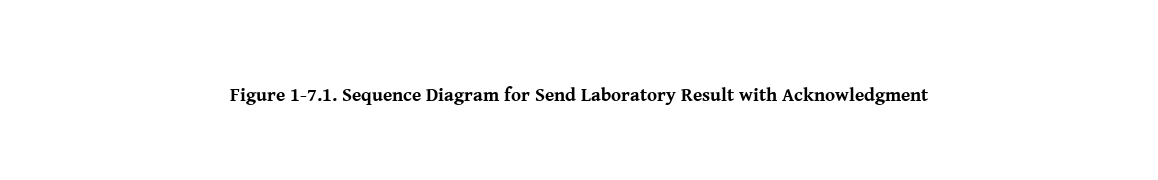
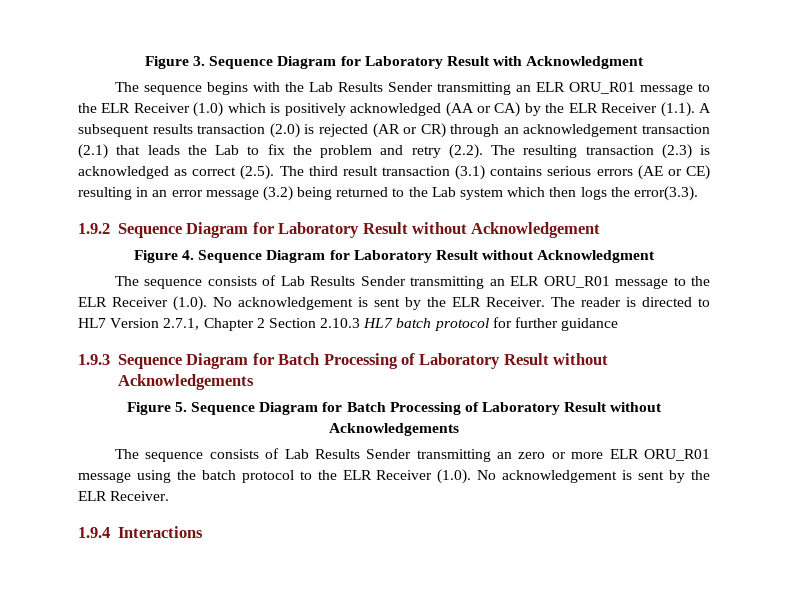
- Figure 1-7.1. Sequence Diagram for Send Laboratory Result with Acknowledgment
+ Figure 3. Sequence Diagram for Laboratory Result with Acknowledgment
+ The sequence begins with the Lab Results Sender transmitting an ELR ORU_R01 message to the ELR Receiver (1.0) which is positively acknowledged (AA or CA) by the ELR Receiver (1.1). A subsequent results transaction (2.0) is rejected (AR or CR) through an acknowledgement transaction (2.1) that leads the Lab to fix the problem and retry (2.2). The resulting transaction (2.3) is acknowledged as correct (2.5). The third result transaction (3.1) contains serious errors (AE or CE) resulting in an error message (3.2) being returned to the Lab system which then logs the error(3.3).
+ 1.9.2 Sequence Diagram for Laboratory Result without Acknowledgement
+ Figure 4. Sequence Diagram for Laboratory Result without Acknowledgment
+ The sequence consists of Lab Results Sender transmitting an ELR ORU_R01 message to the ELR Receiver (1.0). No acknowledgement is sent by the ELR Receiver. The reader is directed to HL7 Version 2.7.1, Chapter 2 Section 2.10.3 HL7 batch protocol for further guidance
+ 1.9.3 Sequence Diagram for Batch Processing of Laboratory Result without Acknowledgements
+ Figure 5. Sequence Diagram for Batch Processing of Laboratory Result without Acknowledgements
+ The sequence consists of Lab Results Sender transmitting an zero or more ELR ORU_R01 message using the batch protocol to the ELR Receiver (1.0). No acknowledgement is sent by the ELR Receiver.
+ 1.9.4 Interactions

